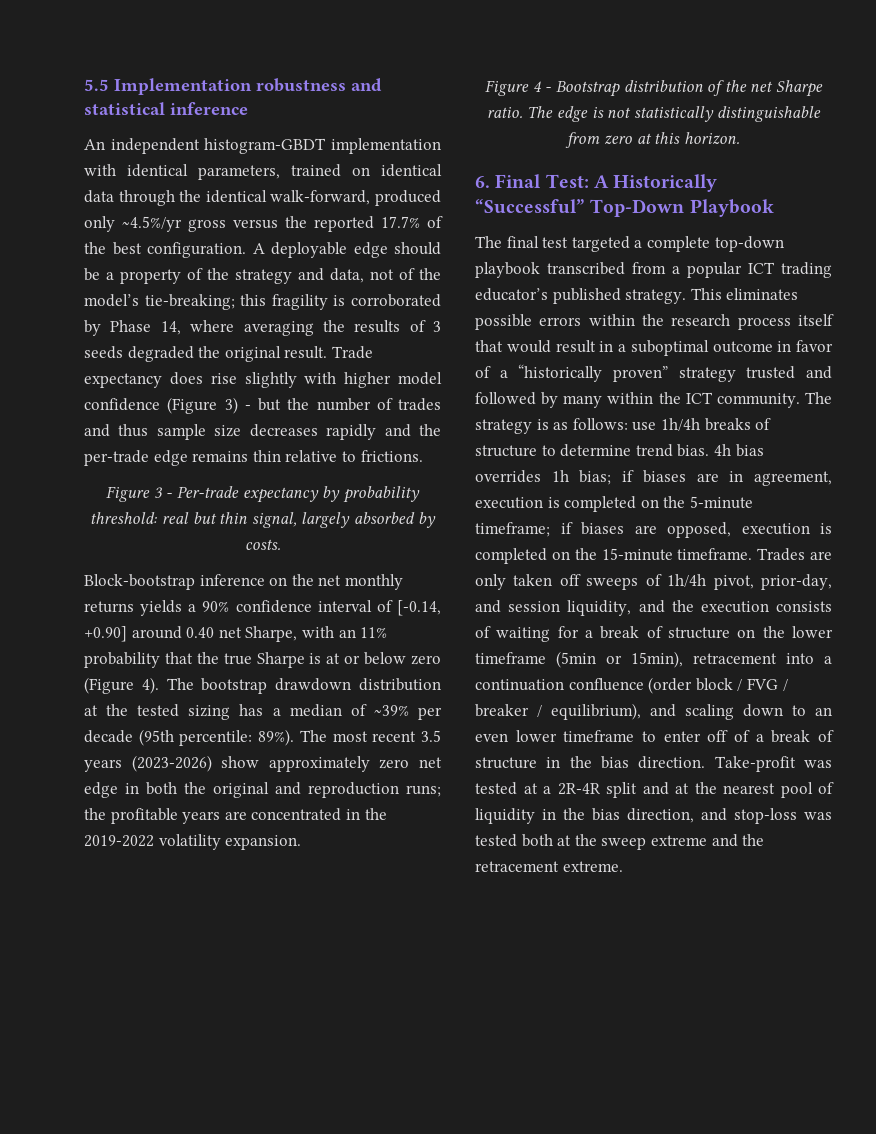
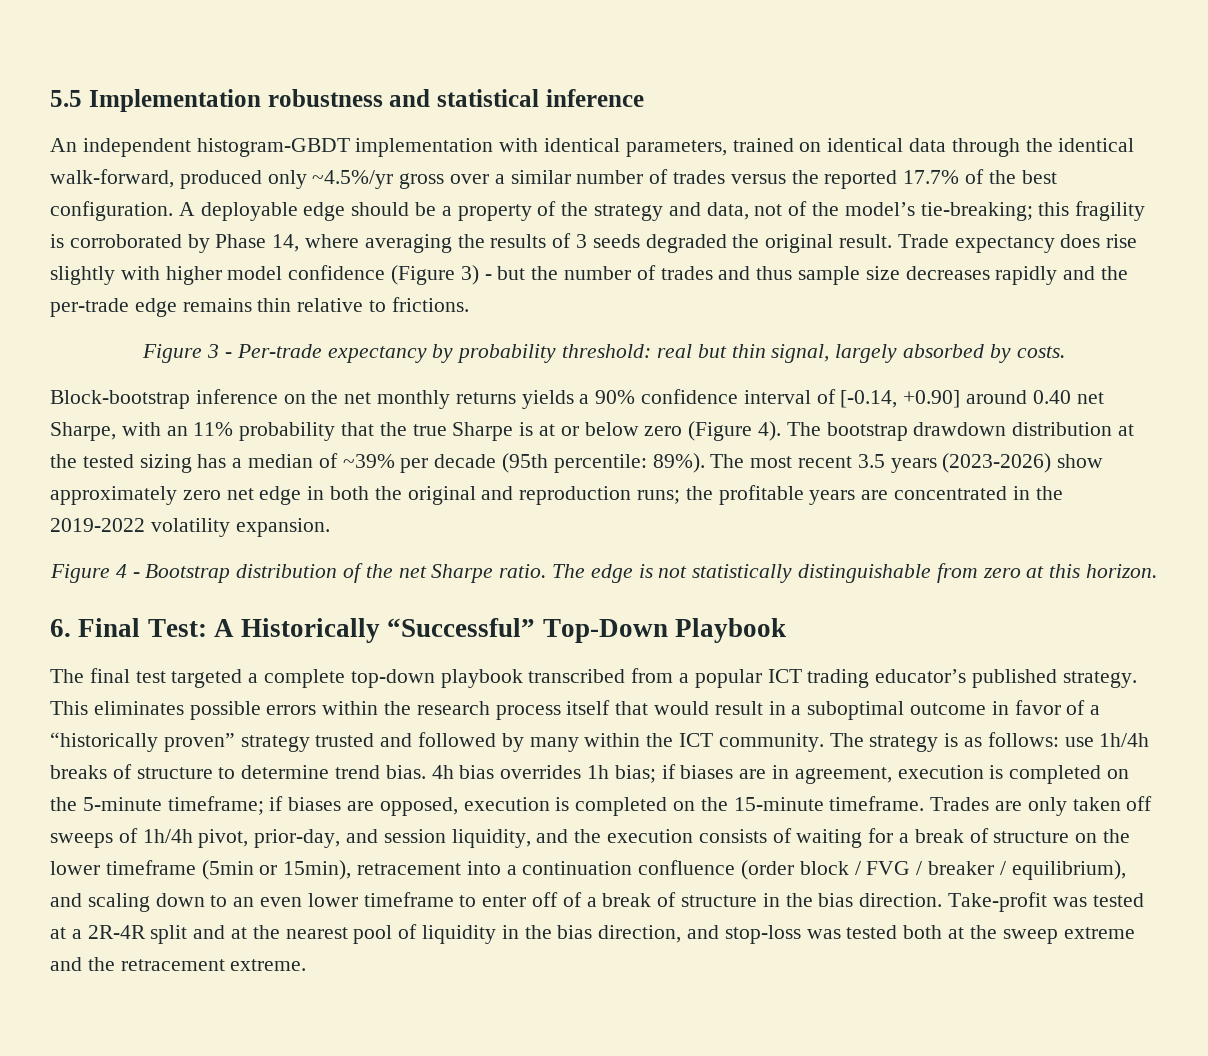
- An independent histogram-GBDT implementation with identical parameters, trained on identical data through the identical walk-forward, produced only ~4.5%/yr gross versus the reported 17.7% of the best configuration.
+ An independent histogram-GBDT implementation with identical parameters, trained on identical data through the identical walk-forward, produced only ~4.5%/yr gross over a similar number of trades versus the reported 17.7% of the best configuration.

